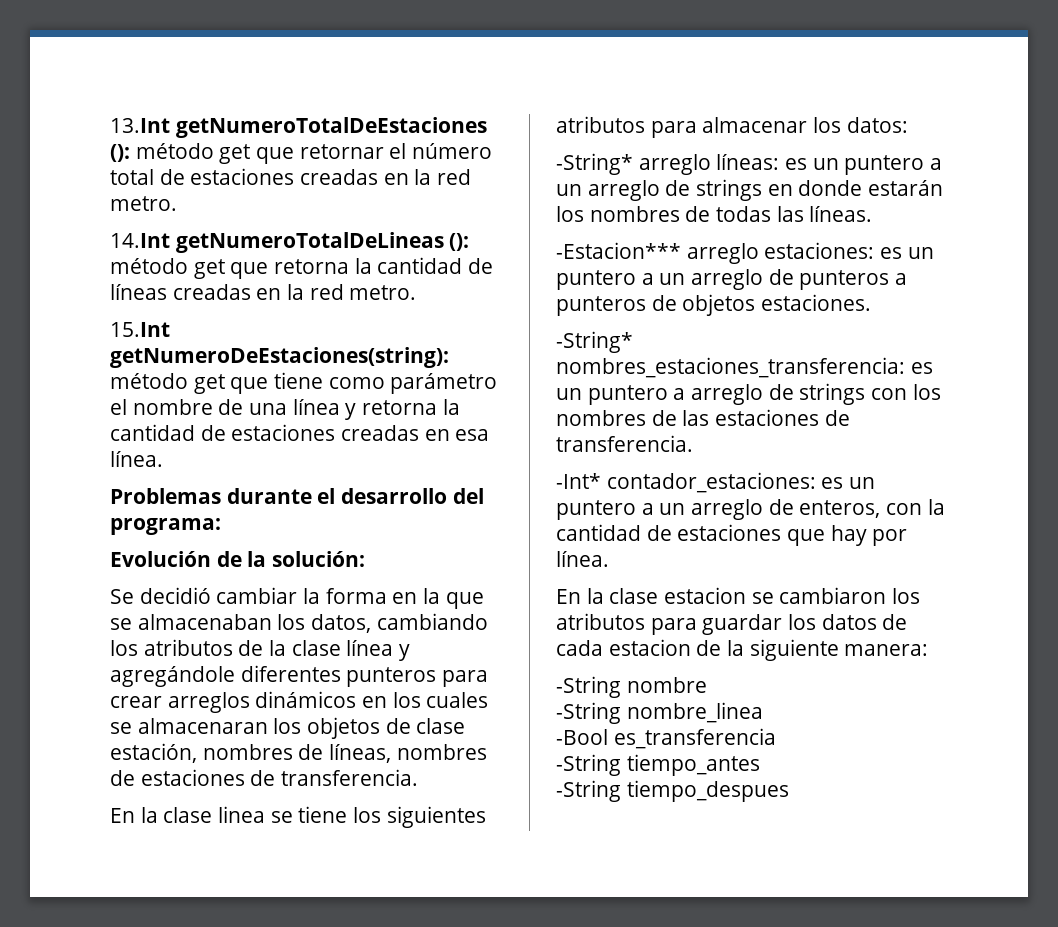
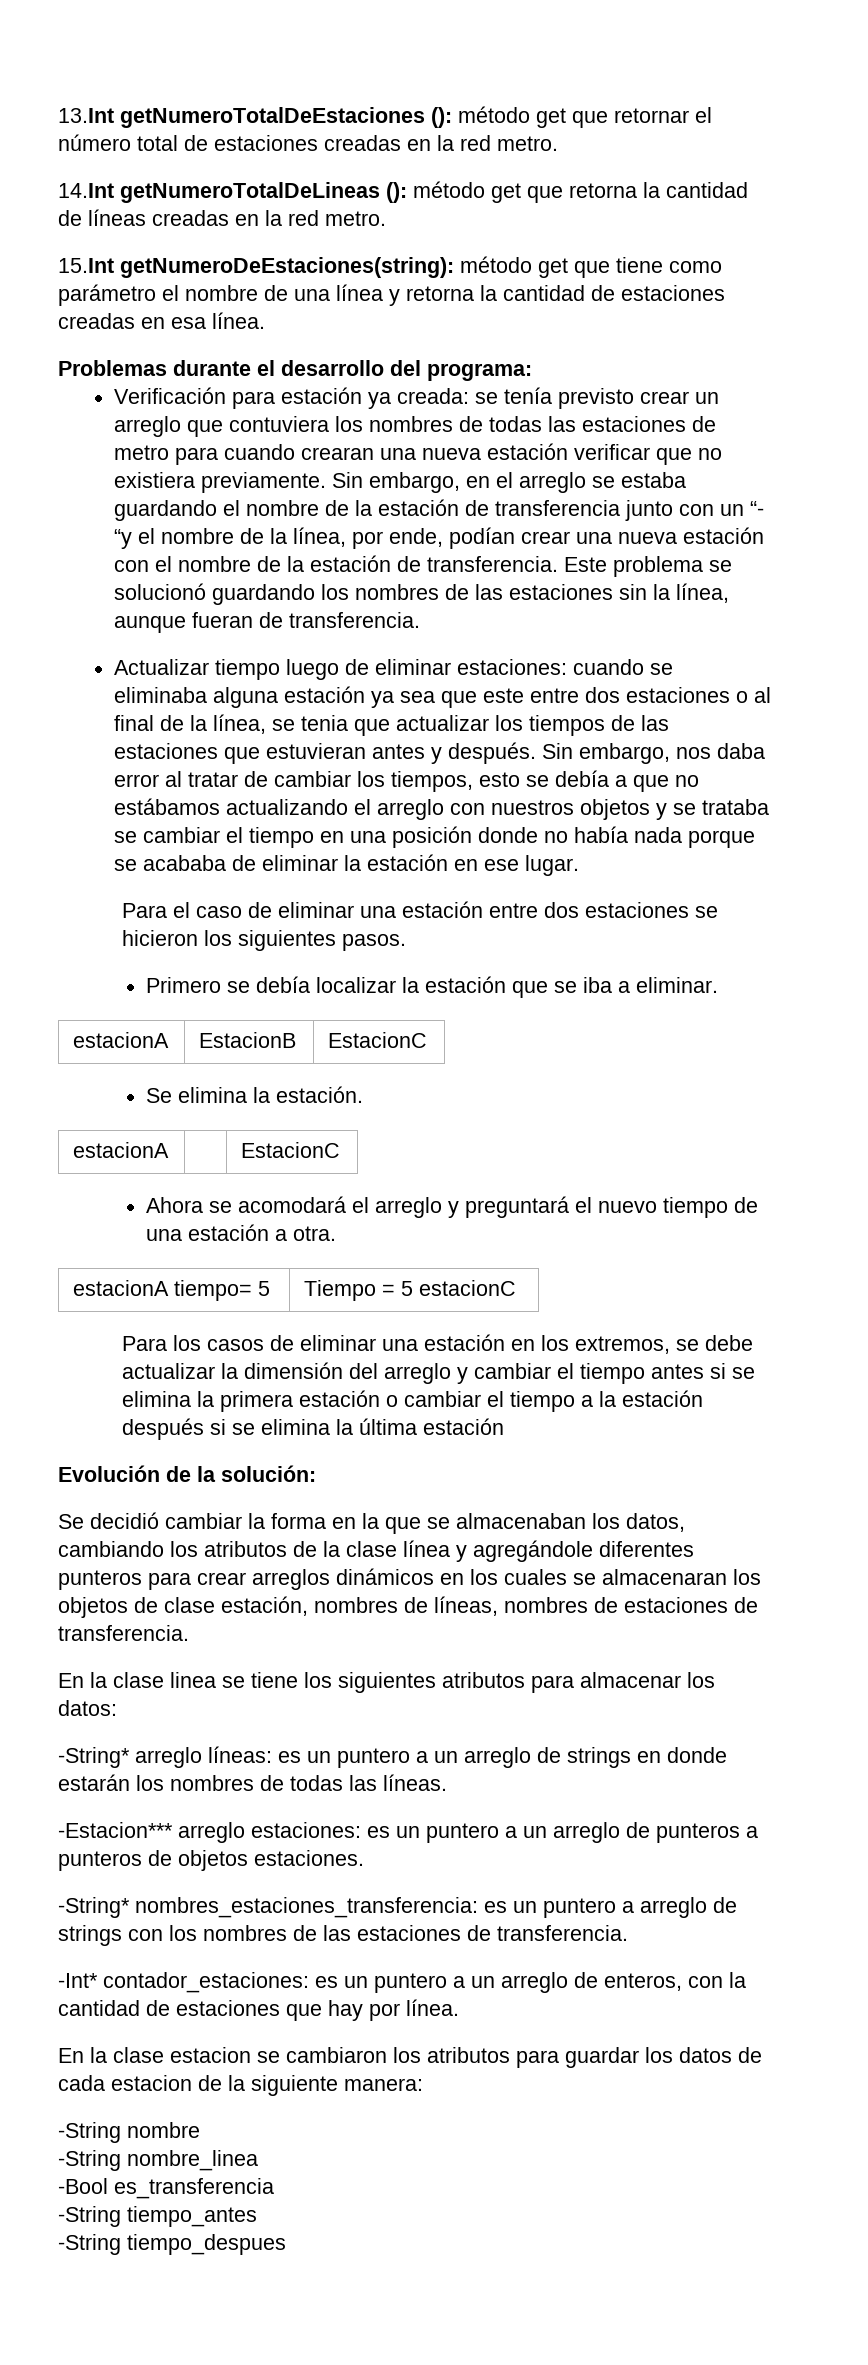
+ Verificación para estación ya creada: se tenía previsto crear un arreglo que contuviera los nombres de todas las estaciones de metro para cuando crearan una nueva estación verificar que no existiera previamente. Sin embargo, en el arreglo se estaba guardando el nombre de la estación de transferencia junto con un “- “y el nombre de la línea, por ende, podían crear una nueva estación con el nombre de la estación de transferencia. Este problema se solucionó guardando los nombres de las estaciones sin la línea, aunque fueran de transferencia.
+ Actualizar tiempo luego de eliminar estaciones: cuando se eliminaba alguna estación ya sea que este entre dos estaciones o al final de la línea, se tenia que actualizar los tiempos de las estaciones que estuvieran antes y después. Sin embargo, nos daba error al tratar de cambiar los tiempos, esto se debía a que no estábamos actualizando el arreglo con nuestros objetos y se trataba se cambiar el tiempo en una posición donde no había nada porque se acababa de eliminar la estación en ese lugar.
+ Para el caso de eliminar una estación entre dos estaciones se hicieron los siguientes pasos.
+ Primero se debía localizar la estación que se iba a eliminar.
+ estacionA | EstacionB | EstacionC
+ Se elimina la estación.
+ estacionA | | EstacionC
+ Ahora se acomodará el arreglo y preguntará el nuevo tiempo de una estación a otra.
+ estacionA tiempo= 5 | Tiempo = 5 estacionC
+ Para los casos de eliminar una estación en los extremos, se debe actualizar la dimensión del arreglo y cambiar el tiempo antes si se elimina la primera estación o cambiar el tiempo a la estación después si se elimina la última estación

